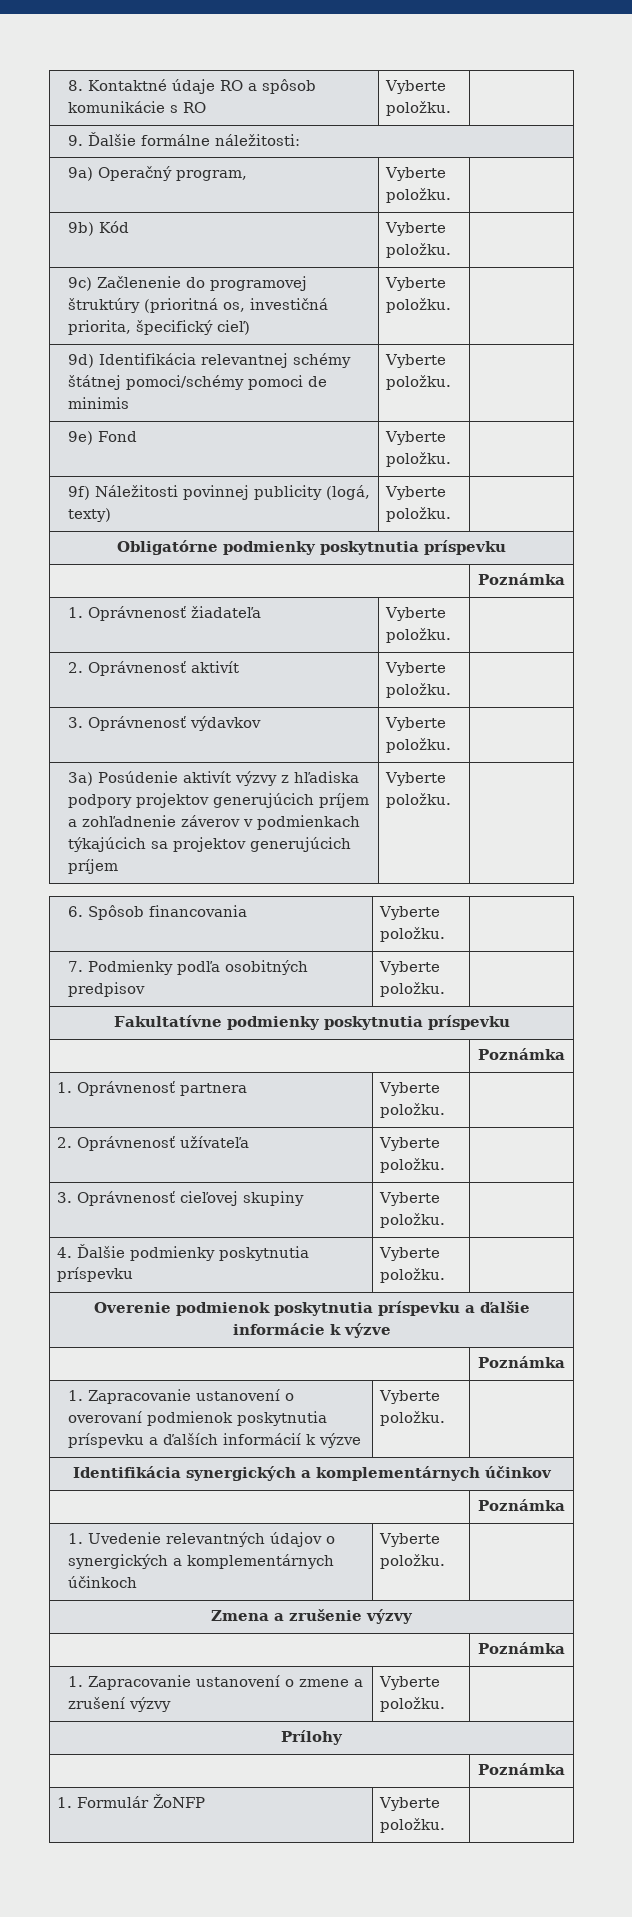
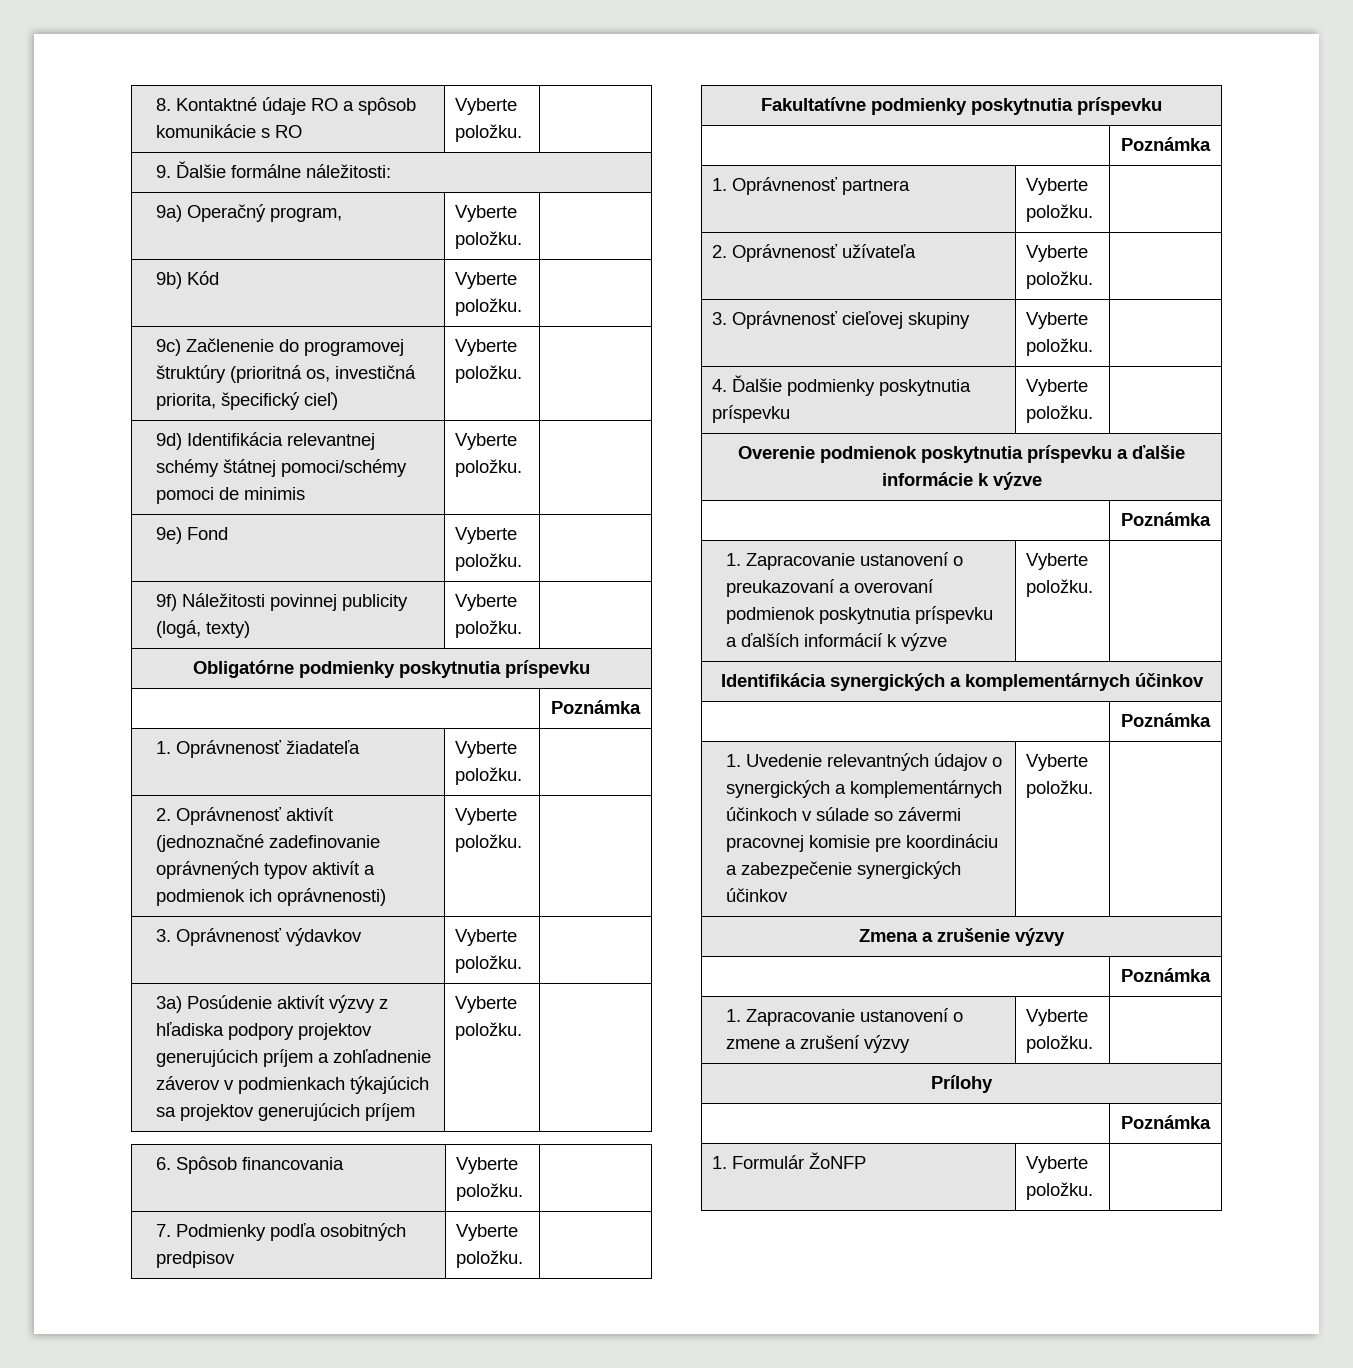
- 2. Oprávnenosť aktivít | Vyberte položku. |
+ 2. Oprávnenosť aktivít (jednoznačné zadefinovanie oprávnených typov aktivít a podmienok ich oprávnenosti) | Vyberte položku. |
- 1. Zapracovanie ustanovení o overovaní podmienok poskytnutia príspevku a ďalších informácií k výzve | Vyberte položku. |
+ 1. Zapracovanie ustanovení o preukazovaní a overovaní podmienok poskytnutia príspevku a ďalších informácií k výzve | Vyberte položku. |
- 1. Uvedenie relevantných údajov o synergických a komplementárnych účinkoch | Vyberte položku. |
+ 1. Uvedenie relevantných údajov o synergických a komplementárnych účinkoch v súlade so závermi pracovnej komisie pre koordináciu a zabezpečenie synergických účinkov | Vyberte položku. |

